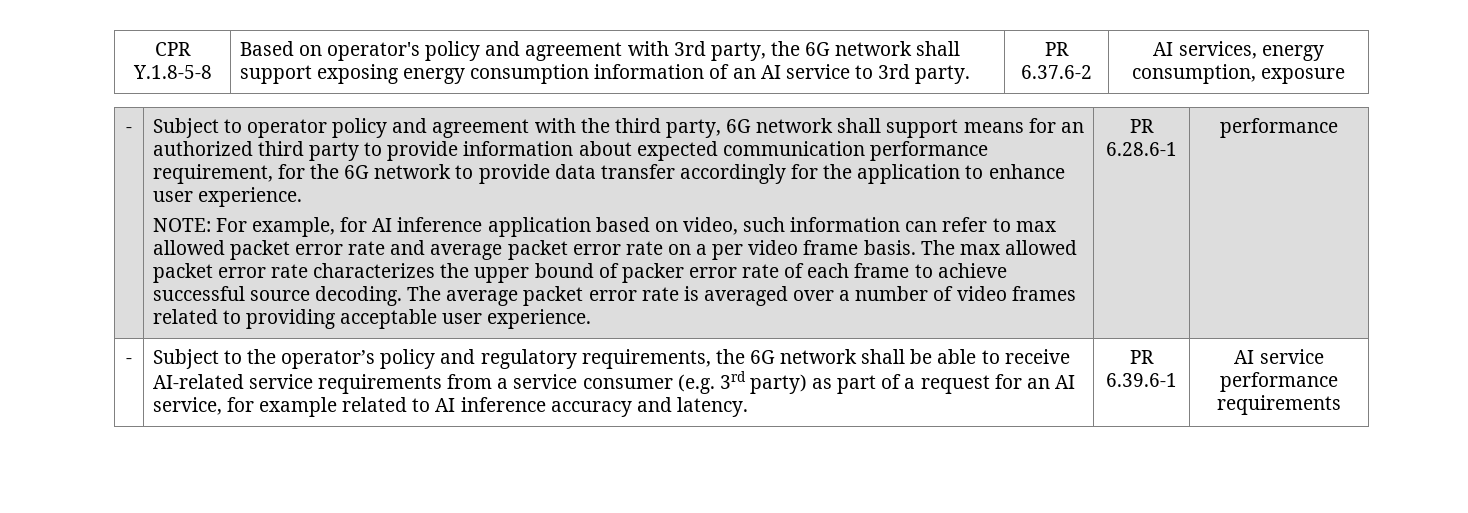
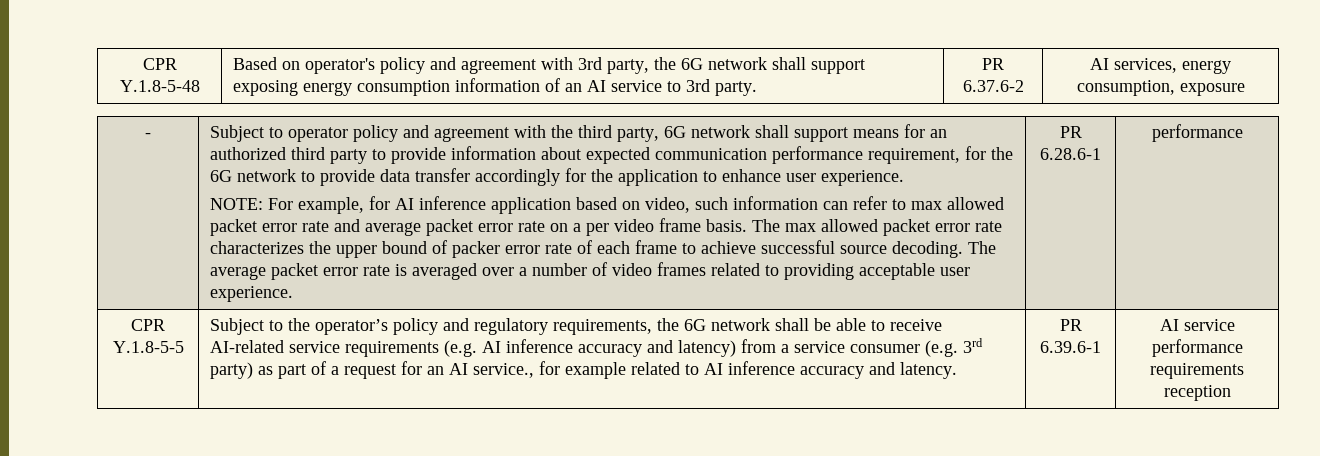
- CPR Y.1.8-5-8 | Based on operator's policy and agreement with 3rd party, the 6G network shall support exposing energy consumption information of an AI service to 3rd party. | PR 6.37.6-2 | AI services, energy consumption, exposure
+ CPR Y.1.8-5-48 | Based on operator's policy and agreement with 3rd party, the 6G network shall support exposing energy consumption information of an AI service to 3rd party. | PR 6.37.6-2 | AI services, energy consumption, exposure
  PR 6.28.6-1 | performance
- -
+ CPR Y.1.8-5-5
- Subject to the operator’s policy and regulatory requirements, the 6G network shall be able to receive AI-related service requirements from a service consumer (e.g. 3rd party) as part of a request for an AI service, for example related to AI inference accuracy and latency.
+ Subject to the operator’s policy and regulatory requirements, the 6G network shall be able to receive AI-related service requirements (e.g. AI inference accuracy and latency) from a service consumer (e.g. 3rd party) as part of a request for an AI service., for example related to AI inference accuracy and latency.
- AI service performance requirements
+ AI service performance requirements reception

